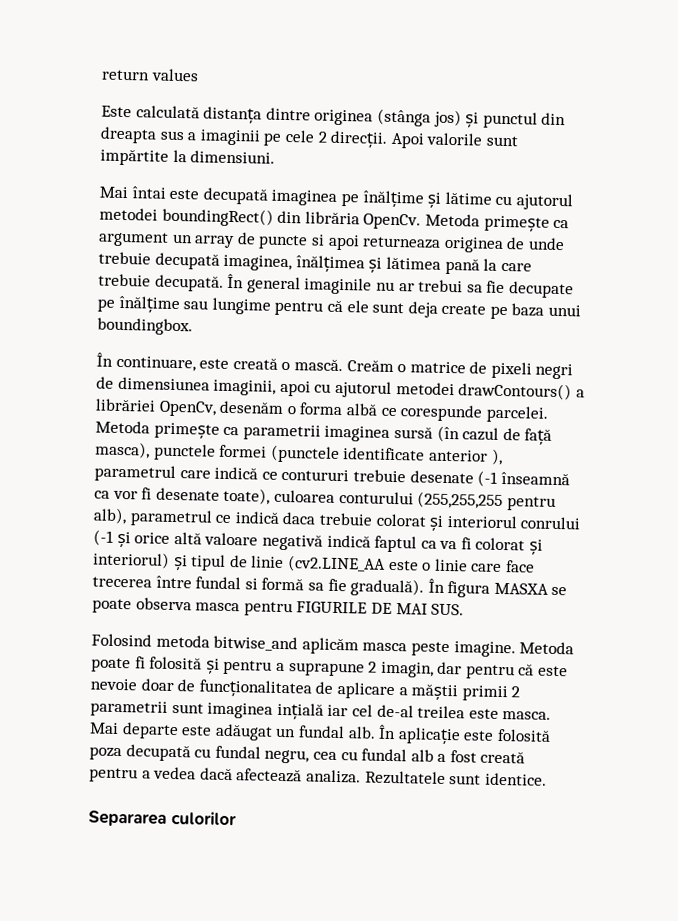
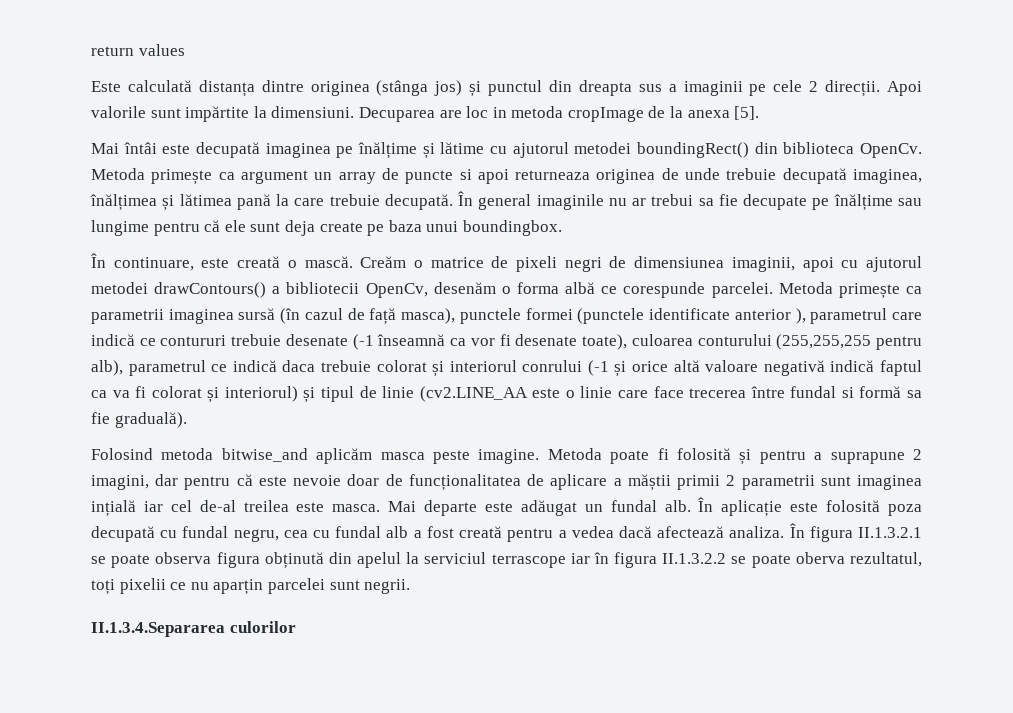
- Apoi valorile sunt impărtite la dimensiuni.
- Mai întai este decupată imaginea pe înălțime și lătime cu ajutorul metodei boundingRect() din librăria OpenCv.
+ Apoi valorile sunt impărtite la dimensiuni. Decuparea are loc in metoda cropImage de la anexa [5].
+ Mai întâi este decupată imaginea pe înălțime și lătime cu ajutorul metodei boundingRect() din biblioteca OpenCv.
- Creăm o matrice de pixeli negri de dimensiunea imaginii, apoi cu ajutorul metodei drawContours() a librăriei OpenCv, desenăm o forma albă ce corespunde parcelei.
+ Creăm o matrice de pixeli negri de dimensiunea imaginii, apoi cu ajutorul metodei drawContours() a bibliotecii OpenCv, desenăm o forma albă ce corespunde parcelei.
- În figura MASXA se poate observa masca pentru FIGURILE DE MAI SUS.
- Metoda poate fi folosită și pentru a suprapune 2 imagin, dar pentru că este nevoie doar de funcționalitatea de aplicare a măștii primii 2 parametrii sunt imaginea ințială iar cel de-al treilea este masca.
+ Metoda poate fi folosită și pentru a suprapune 2 imagini, dar pentru că este nevoie doar de funcționalitatea de aplicare a măștii primii 2 parametrii sunt imaginea ințială iar cel de-al treilea este masca.
- Rezultatele sunt identice.
- Separarea culorilor
+ În figura II.1.3.2.1 se poate observa figura obținută din apelul la serviciul terrascope iar în figura II.1.3.2.2 se poate oberva rezultatul, toți pixelii ce nu aparțin parcelei sunt negrii.
+ II.1.3.4.Separarea culorilor

